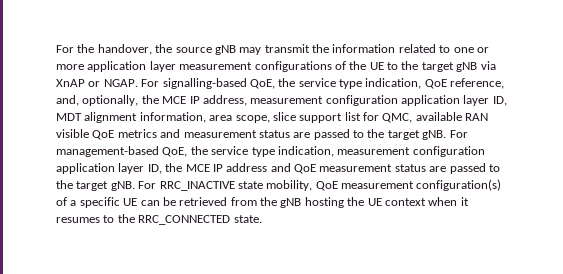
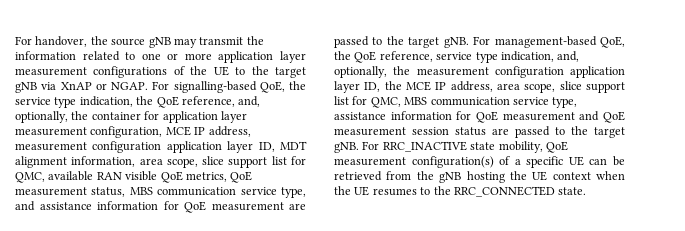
- For the handover, the source gNB may transmit the information related to one or more application layer measurement configurations of the UE to the target gNB via XnAP or NGAP.
+ For handover, the source gNB may transmit the information related to one or more application layer measurement configurations of the UE to the target gNB via XnAP or NGAP.
- For signalling-based QoE, the service type indication, QoE reference, and, optionally, the MCE IP address, measurement configuration application layer ID, MDT alignment information, area scope, slice support list for QMC, available RAN visible QoE metrics and measurement status are passed to the target gNB.
+ For signalling-based QoE, the service type indication, the QoE reference, and, optionally, the container for application layer measurement configuration, MCE IP address, measurement configuration application layer ID, MDT alignment information, area scope, slice support list for QMC, available RAN visible QoE metrics, QoE measurement status, MBS communication service type, and assistance information for QoE measurement are passed to the target gNB.
- For management-based QoE, the service type indication, measurement configuration application layer ID, the MCE IP address and QoE measurement status are passed to the target gNB.
+ For management-based QoE, the QoE reference, service type indication, and, optionally, the measurement configuration application layer ID, the MCE IP address, area scope, slice support list for QMC, MBS communication service type, assistance information for QoE measurement and QoE measurement session status are passed to the target gNB.
- For RRC_INACTIVE state mobility, QoE measurement configuration(s) of a specific UE can be retrieved from the gNB hosting the UE context when it resumes to the RRC_CONNECTED state.
+ For RRC_INACTIVE state mobility, QoE measurement configuration(s) of a specific UE can be retrieved from the gNB hosting the UE context when the UE resumes to the RRC_CONNECTED state.

